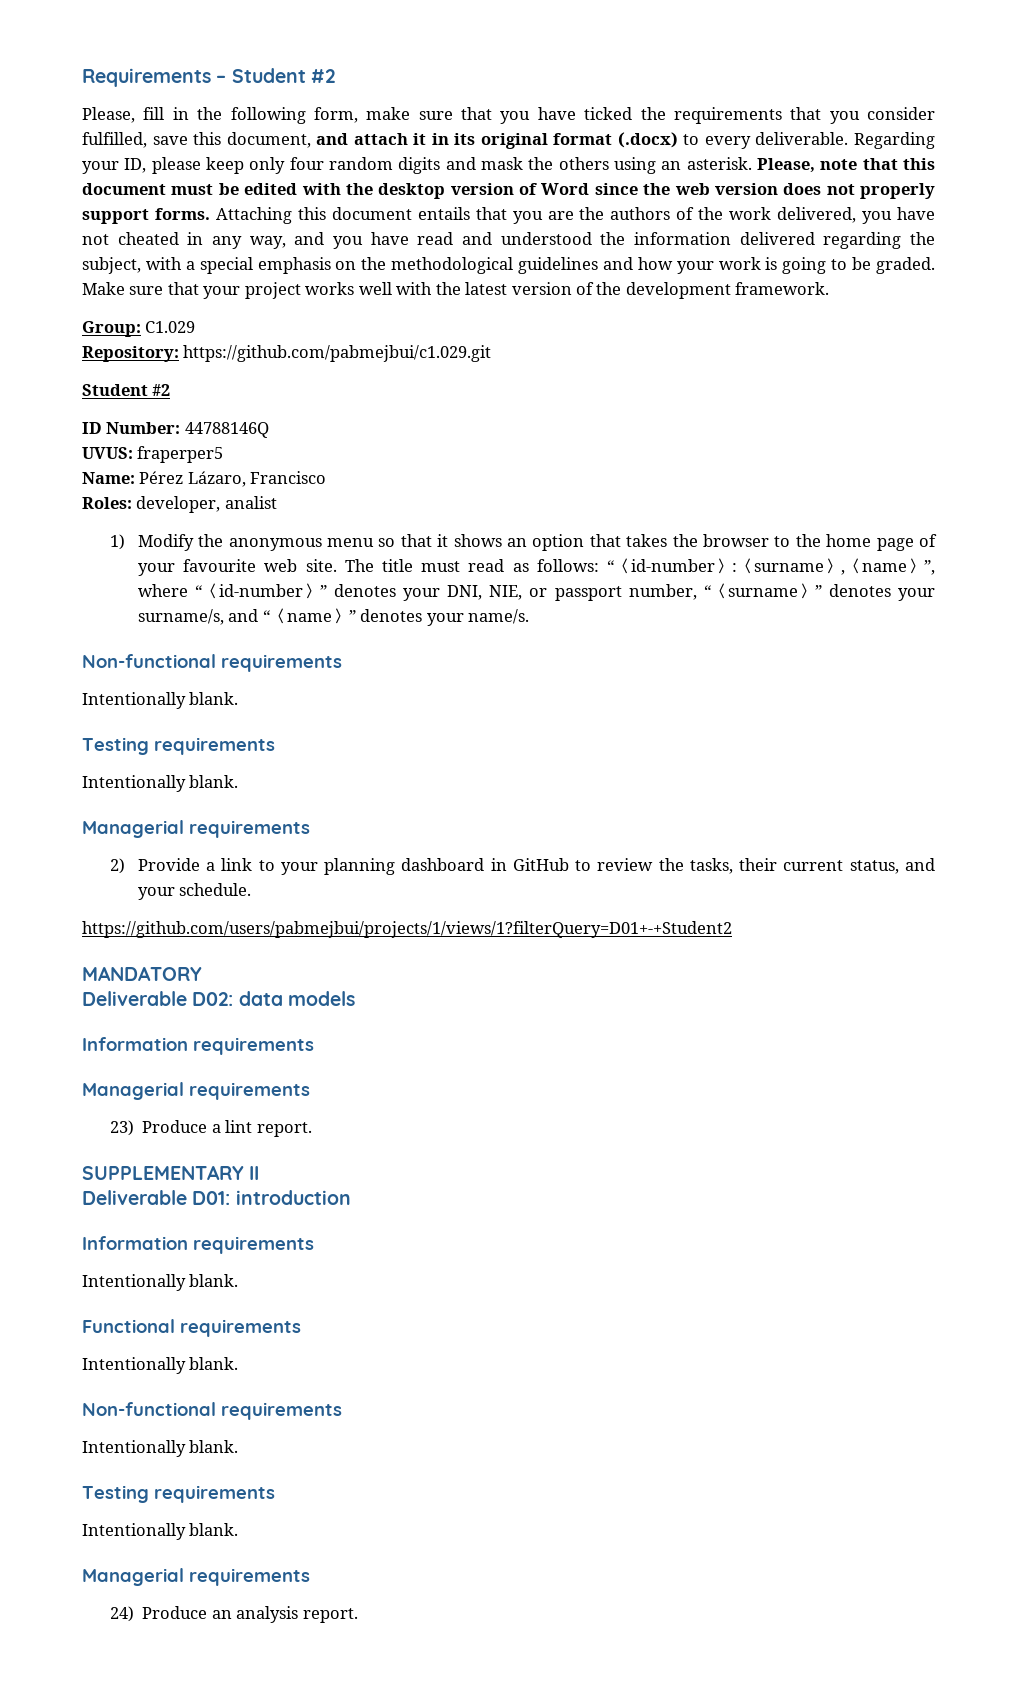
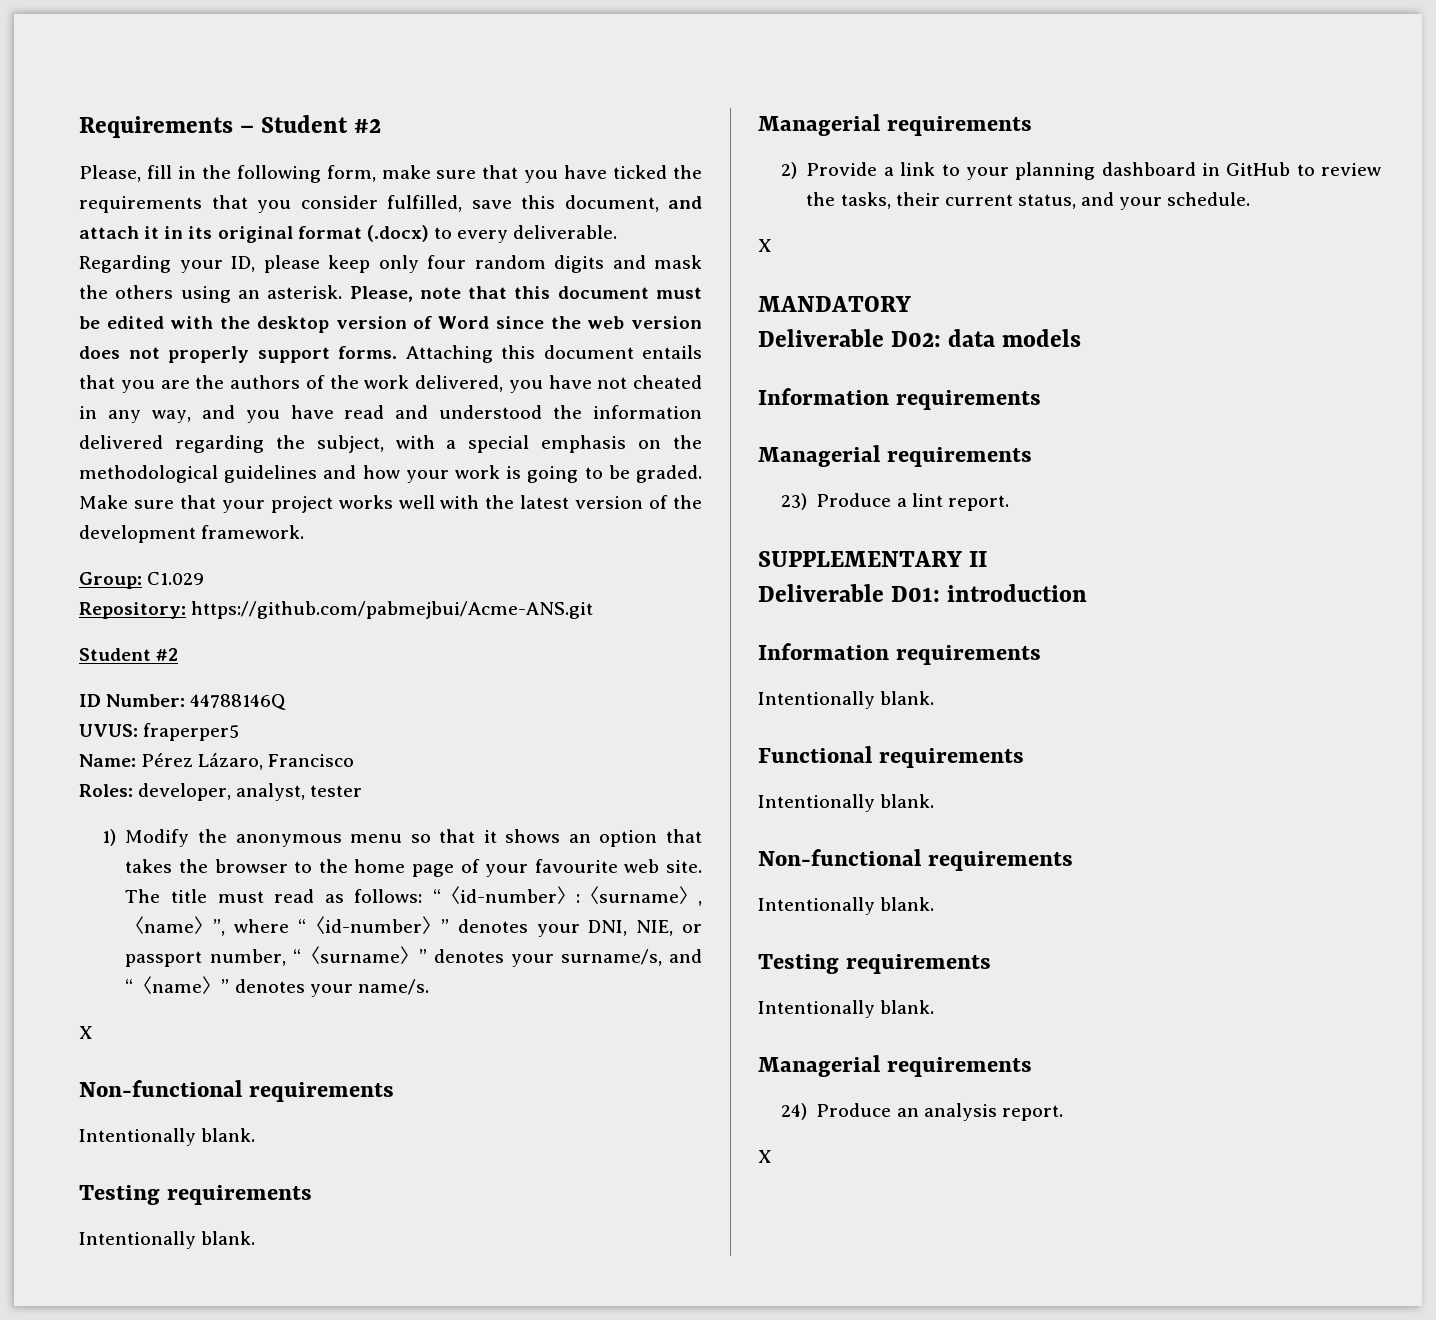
- Repository: https://github.com/pabmejbui/c1.029.git
+ Repository: https://github.com/pabmejbui/Acme-ANS.git
- Roles: developer, analist
+ Roles: developer, analyst, tester
  The title must read as follows: “〈id-number〉:〈surname〉,〈name〉”, where “〈id-number〉” denotes your DNI, NIE, or passport number, “〈surname〉” denotes your surname/s, and “〈name〉” denotes your name/s.
+ X
  2) Provide a link to your planning dashboard in GitHub to review the tasks, their current status, and your schedule.
- https://github.com/users/pabmejbui/projects/1/views/1?filterQuery=D01+-+Student2
+ X
  24) Produce an analysis report.
+ X

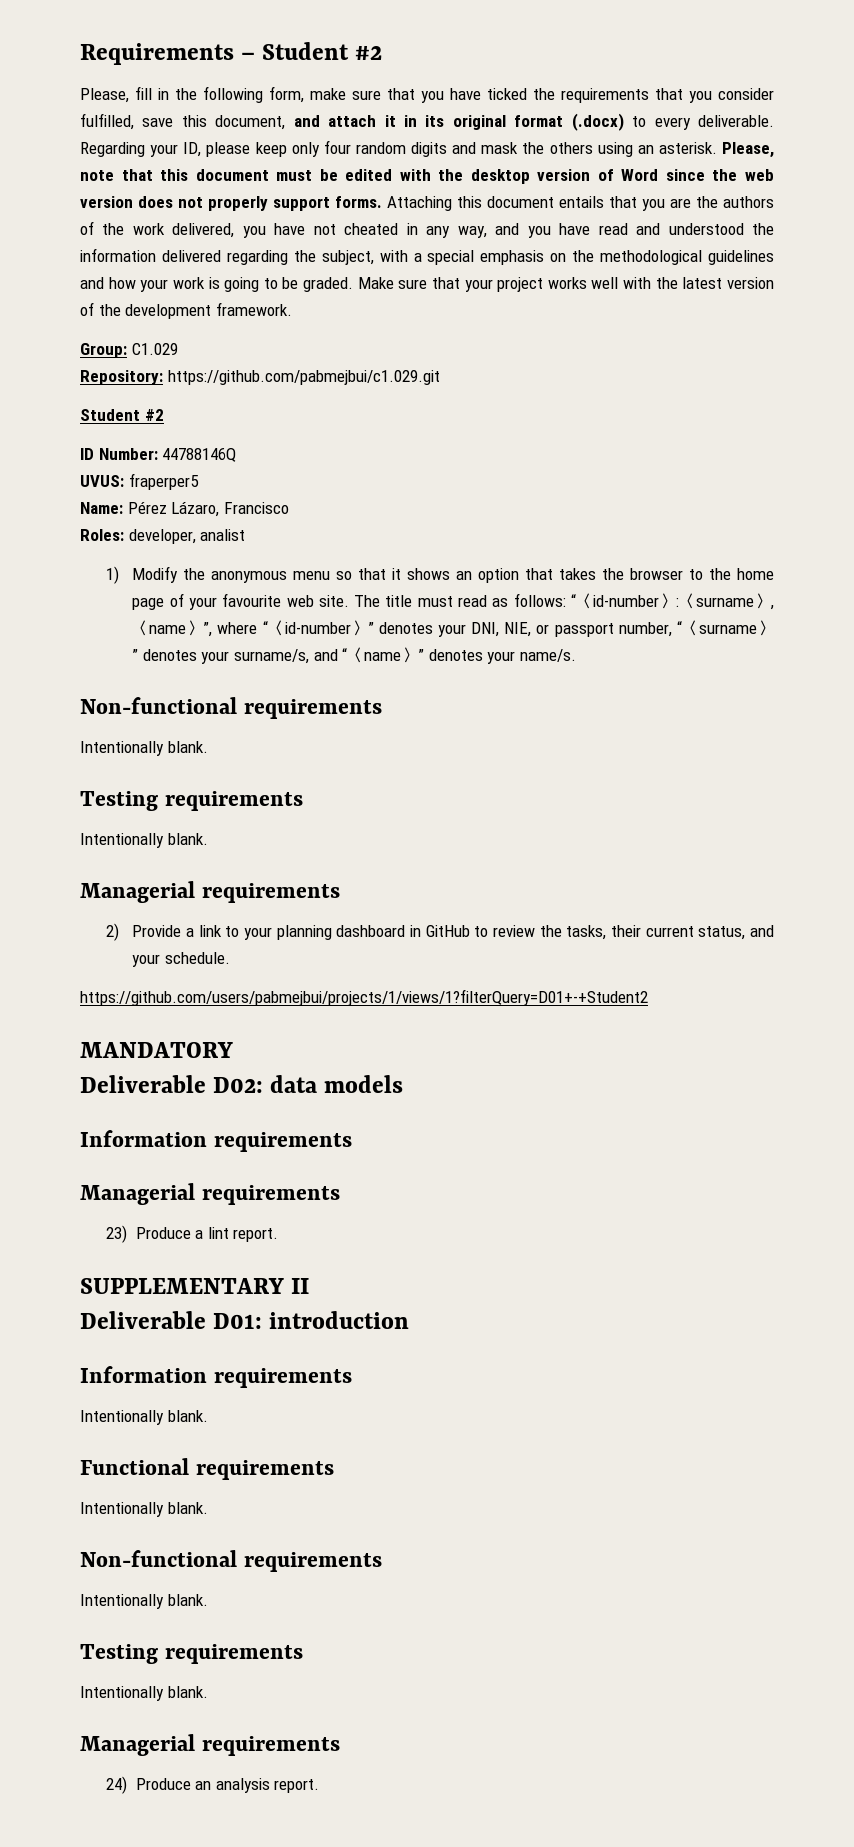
- Repository: https://github.com/pabmejbui/Acme-ANS.git
+ Repository: https://github.com/pabmejbui/c1.029.git
- Roles: developer, analyst, tester
+ Roles: developer, analist
  The title must read as follows: “〈id-number〉:〈surname〉,〈name〉”, where “〈id-number〉” denotes your DNI, NIE, or passport number, “〈surname〉” denotes your surname/s, and “〈name〉” denotes your name/s.
- X
  2) Provide a link to your planning dashboard in GitHub to review the tasks, their current status, and your schedule.
- X
+ https://github.com/users/pabmejbui/projects/1/views/1?filterQuery=D01+-+Student2
  24) Produce an analysis report.
- X

